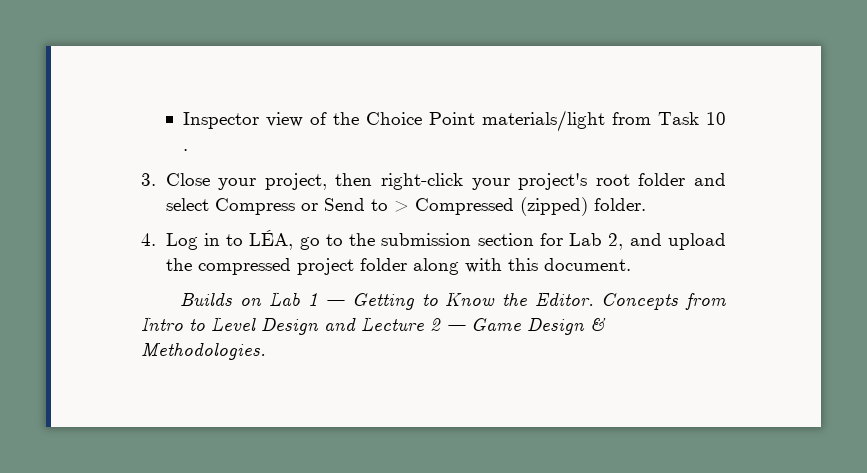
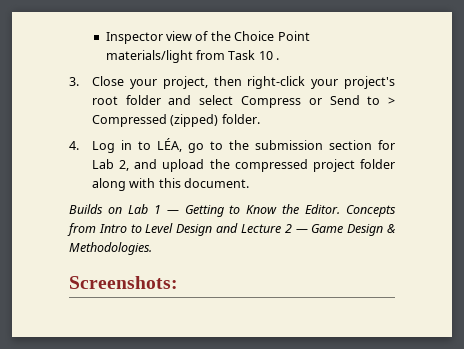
+ Screenshots:

